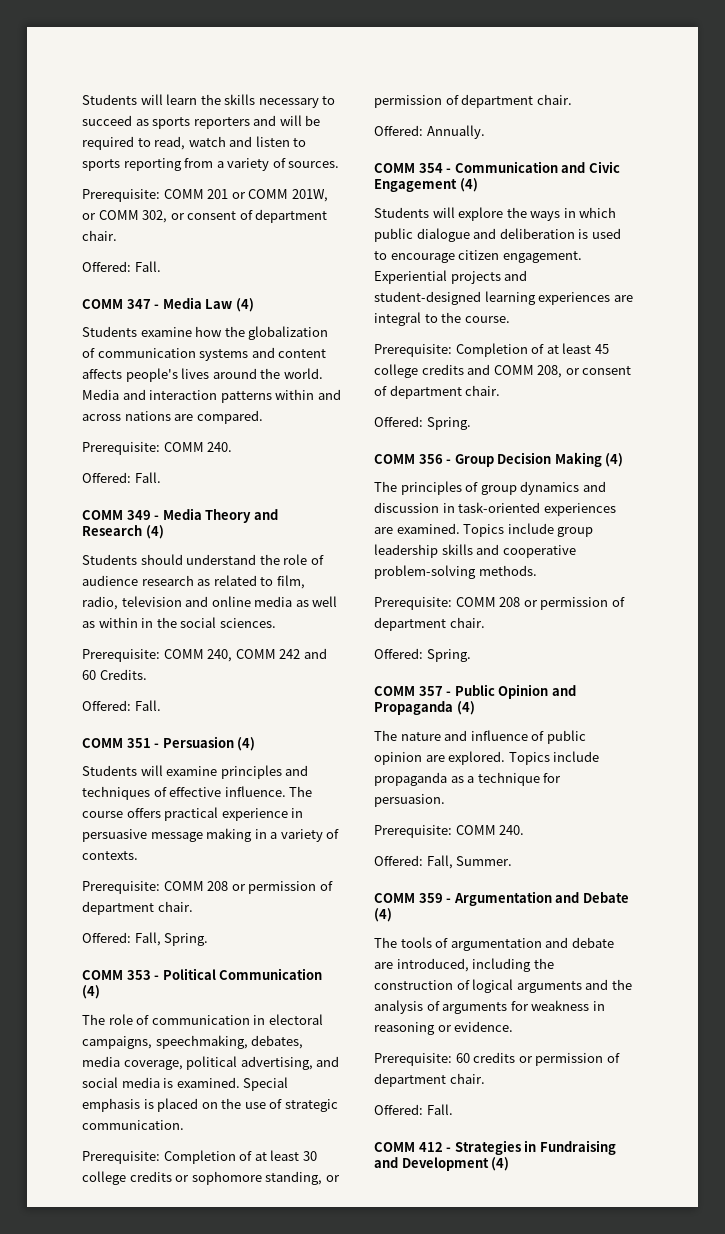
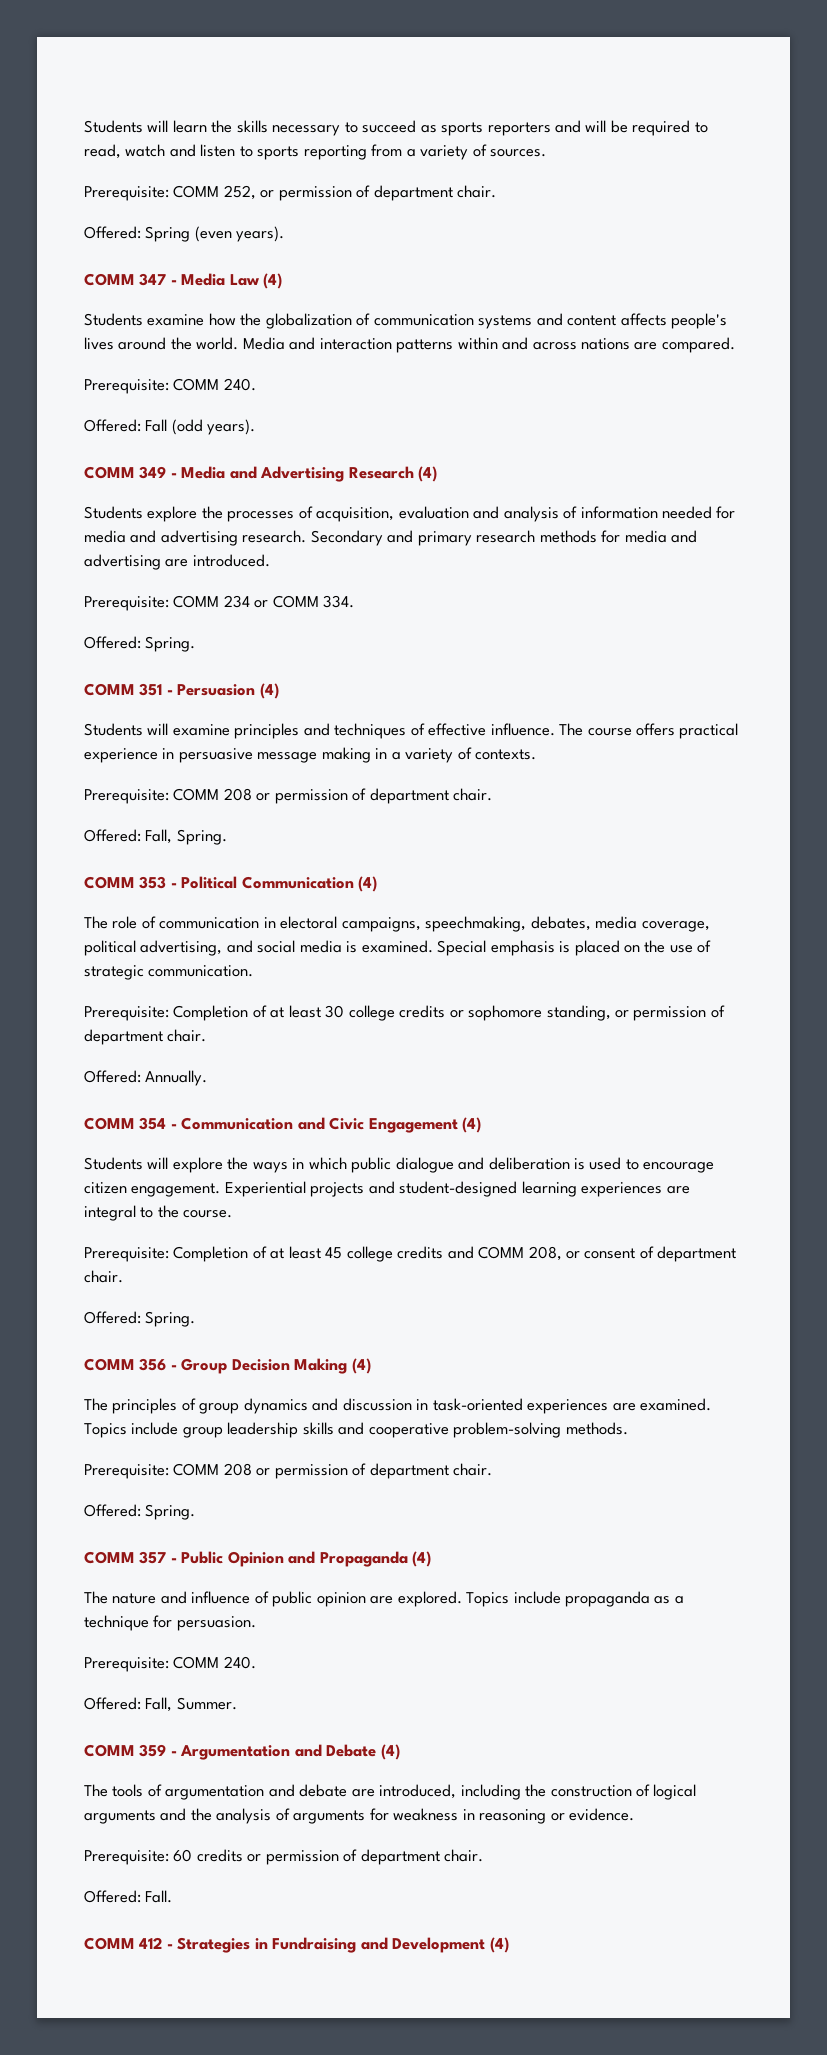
- Prerequisite: COMM 201 or COMM 201W, or COMM 302, or consent of department chair.
- Offered: Fall.
+ Prerequisite: COMM 252, or permission of department chair.
+ Offered: Spring (even years).
  Media and interaction patterns within and across nations are compared.
  Prerequisite: COMM 240.
- Offered: Fall.
+ Offered: Fall (odd years).
- COMM 349 - Media Theory and Research (4)
+ COMM 349 - Media and Advertising Research (4)
- Students should understand the role of audience research as related to film, radio, television and online media as well as within in the social sciences.
- Prerequisite: COMM 240, COMM 242 and 60 Credits.
- Offered: Fall.
+ Students explore the processes of acquisition, evaluation and analysis of information needed for media and advertising research. Secondary and primary research methods for media and advertising are introduced.
+ Prerequisite: COMM 234 or COMM 334.
+ Offered: Spring.

